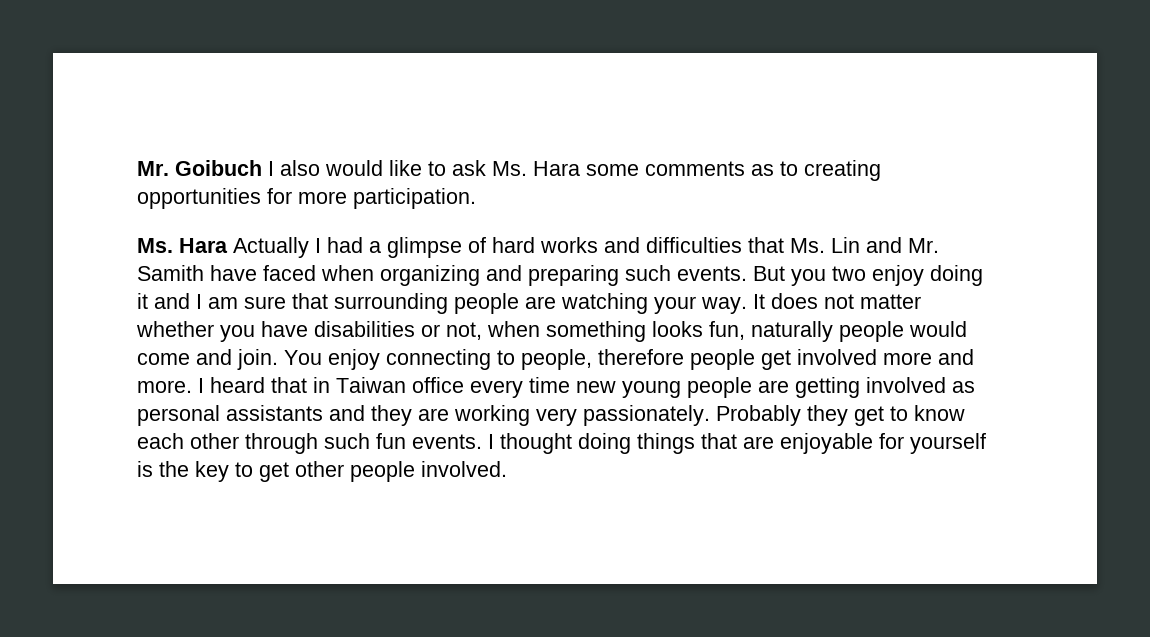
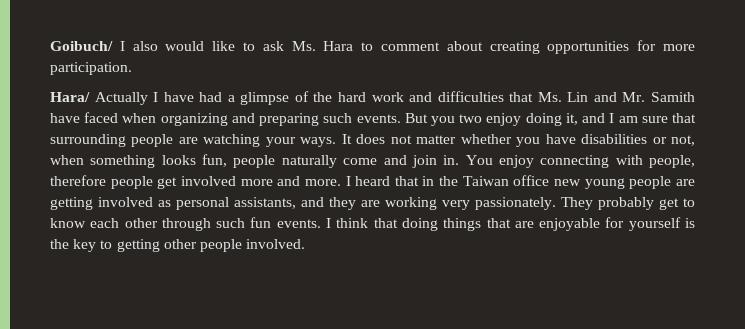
- Mr. Goibuch I also would like to ask Ms. Hara some comments as to creating opportunities for more participation.
+ Goibuch/ I also would like to ask Ms. Hara to comment about creating opportunities for more participation.
- Ms. Hara Actually I had a glimpse of hard works and difficulties that Ms. Lin and Mr. Samith have faced when organizing and preparing such events.
+ Hara/ Actually I have had a glimpse of the hard work and difficulties that Ms. Lin and Mr. Samith have faced when organizing and preparing such events.
- But you two enjoy doing it and I am sure that surrounding people are watching your way.
+ But you two enjoy doing it, and I am sure that surrounding people are watching your ways.
- It does not matter whether you have disabilities or not, when something looks fun, naturally people would come and join.
+ It does not matter whether you have disabilities or not, when something looks fun, people naturally come and join in.
- You enjoy connecting to people, therefore people get involved more and more.
+ You enjoy connecting with people, therefore people get involved more and more.
- I heard that in Taiwan office every time new young people are getting involved as personal assistants and they are working very passionately.
+ I heard that in the Taiwan office new young people are getting involved as personal assistants, and they are working very passionately.
- Probably they get to know each other through such fun events.
+ They probably get to know each other through such fun events.
- I thought doing things that are enjoyable for yourself is the key to get other people involved.
+ I think that doing things that are enjoyable for yourself is the key to getting other people involved.

